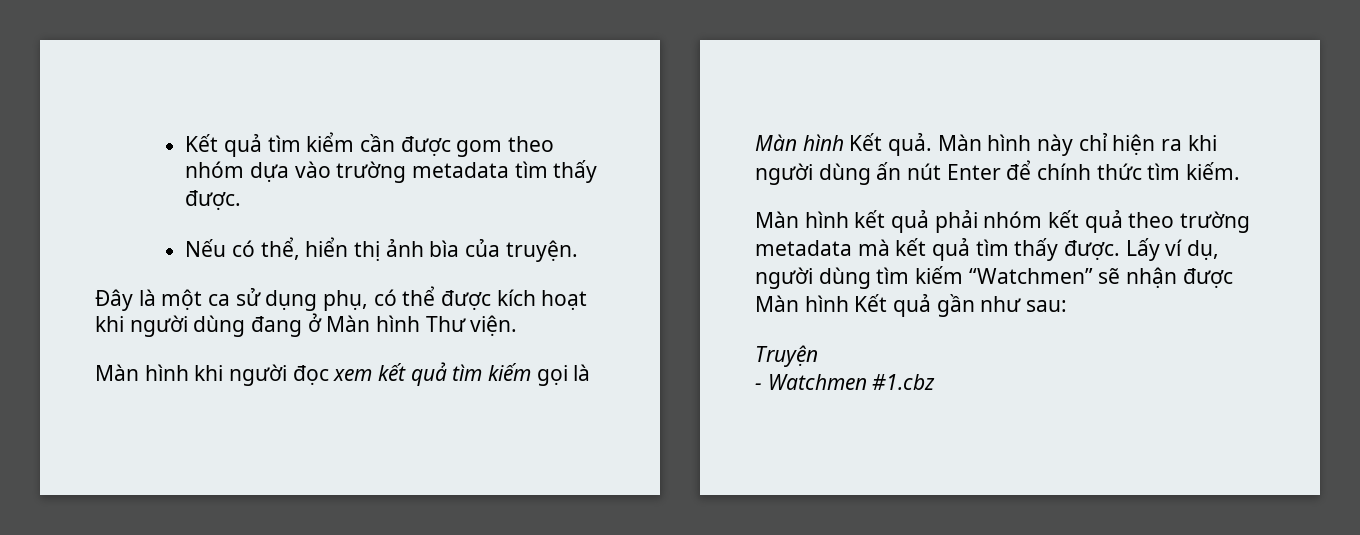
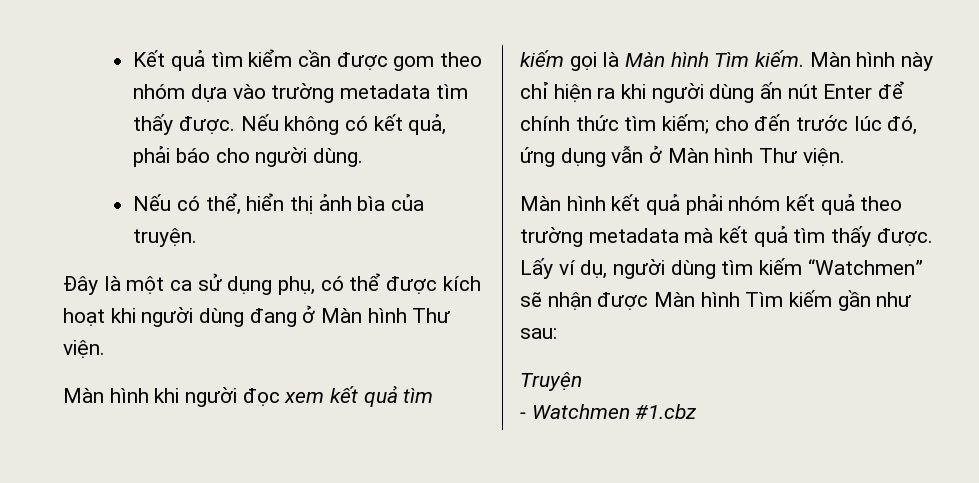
+ Nếu không có kết quả, phải báo cho người dùng.
- Màn hình khi người đọc xem kết quả tìm kiếm gọi là Màn hình Kết quả.
+ Màn hình khi người đọc xem kết quả tìm kiếm gọi là Màn hình Tìm kiếm.
- Màn hình này chỉ hiện ra khi người dùng ấn nút Enter để chính thức tìm kiếm.
+ Màn hình này chỉ hiện ra khi người dùng ấn nút Enter để chính thức tìm kiếm; cho đến trước lúc đó, ứng dụng vẫn ở Màn hình Thư viện.
- Lấy ví dụ, người dùng tìm kiếm “Watchmen” sẽ nhận được Màn hình Kết quả gần như sau:
+ Lấy ví dụ, người dùng tìm kiếm “Watchmen” sẽ nhận được Màn hình Tìm kiếm gần như sau:

